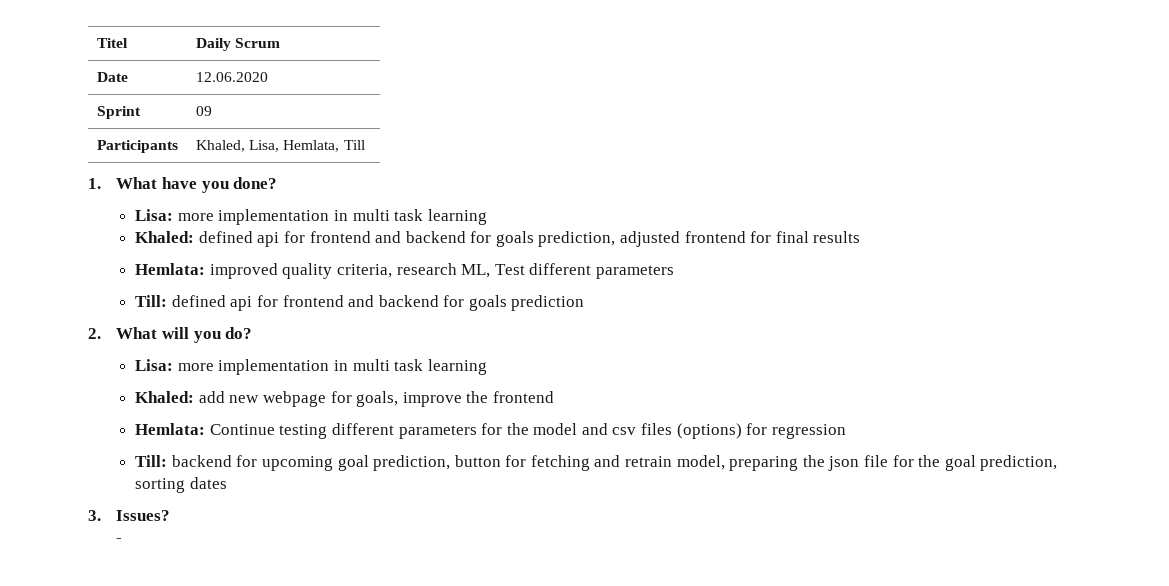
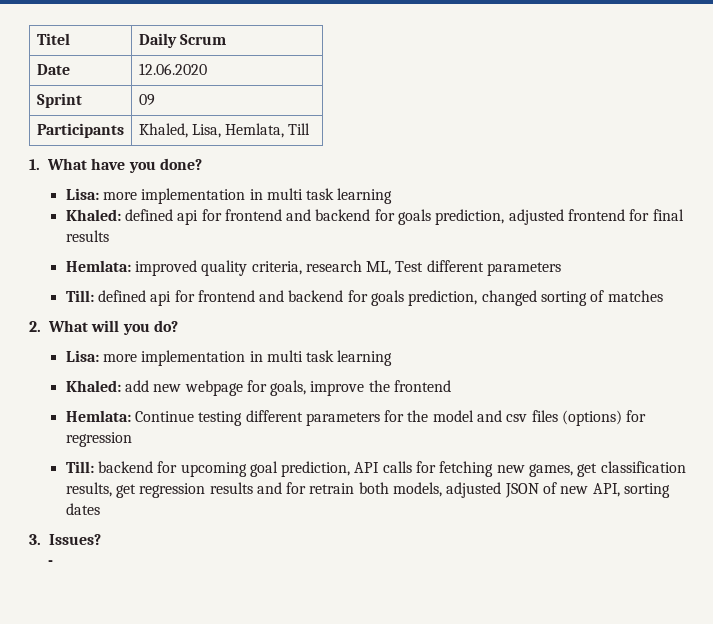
- Till: defined api for frontend and backend for goals prediction
+ Till: defined api for frontend and backend for goals prediction, changed sorting of matches
- Till: backend for upcoming goal prediction, button for fetching and retrain model, preparing the json file for the goal prediction, sorting dates
+ Till: backend for upcoming goal prediction, API calls for fetching new games, get classification results, get regression results and for retrain both models, adjusted JSON of new API, sorting dates

